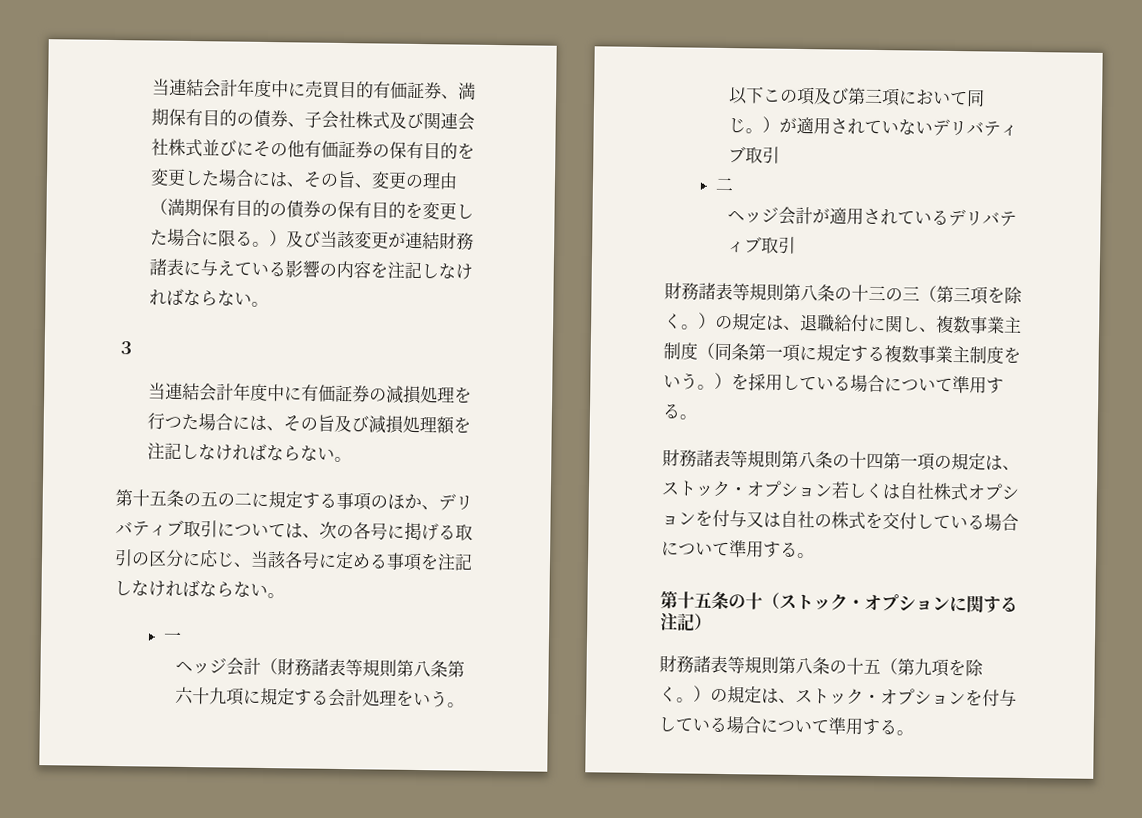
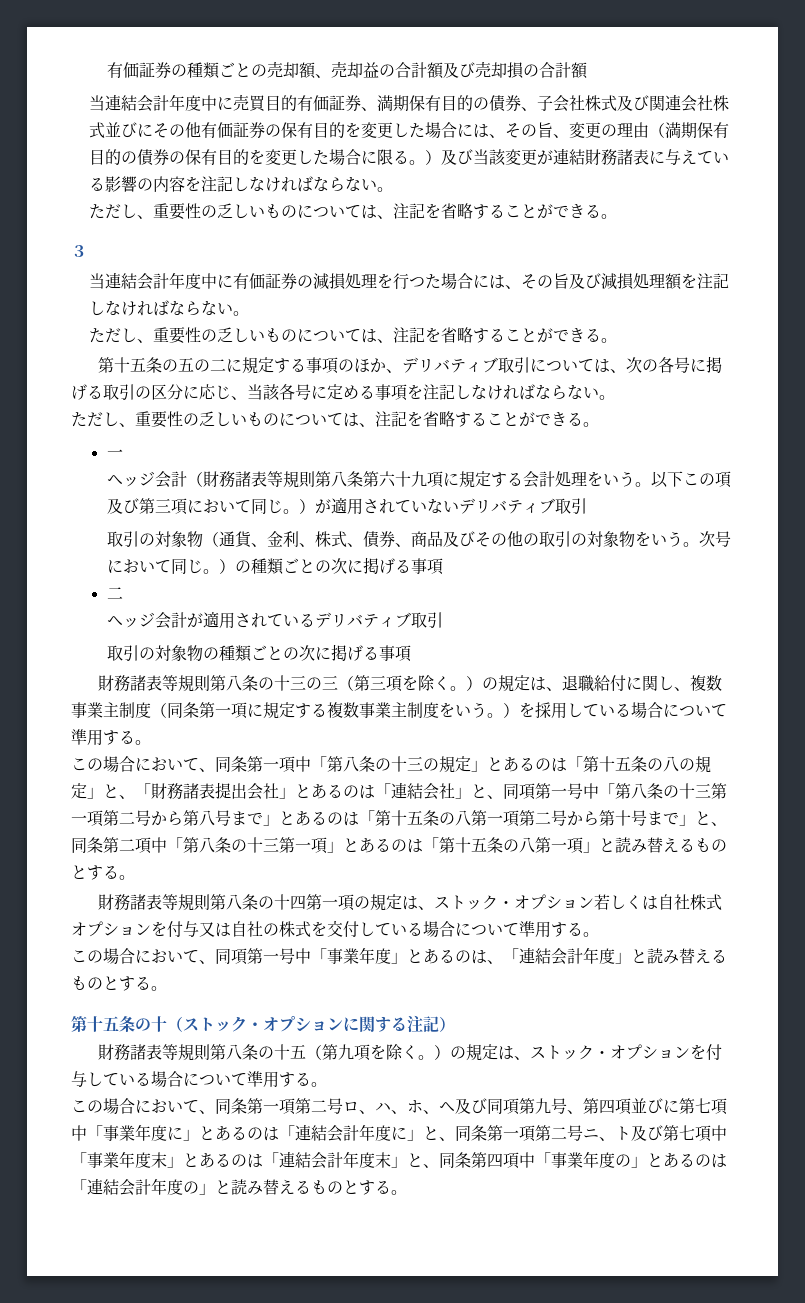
+ 有価証券の種類ごとの売却額、売却益の合計額及び売却損の合計額
  当連結会計年度中に売買目的有価証券、満期保有目的の債券、子会社株式及び関連会社株式並びにその他有価証券の保有目的を変更した場合には、その旨、変更の理由（満期保有目的の債券の保有目的を変更した場合に限る。）及び当該変更が連結財務諸表に与えている影響の内容を注記しなければならない。
+ ただし、重要性の乏しいものについては、注記を省略することができる。
  当連結会計年度中に有価証券の減損処理を行つた場合には、その旨及び減損処理額を注記しなければならない。
+ ただし、重要性の乏しいものについては、注記を省略することができる。
  第十五条の五の二に規定する事項のほか、デリバティブ取引については、次の各号に掲げる取引の区分に応じ、当該各号に定める事項を注記しなければならない。
+ ただし、重要性の乏しいものについては、注記を省略することができる。
+ 取引の対象物（通貨、金利、株式、債券、商品及びその他の取引の対象物をいう。次号において同じ。）の種類ごとの次に掲げる事項
+ 取引の対象物の種類ごとの次に掲げる事項
+ この場合において、同条第一項中「第八条の十三の規定」とあるのは「第十五条の八の規定」と、「財務諸表提出会社」とあるのは「連結会社」と、同項第一号中「第八条の十三第一項第二号から第八号まで」とあるのは「第十五条の八第一項第二号から第十号まで」と、同条第二項中「第八条の十三第一項」とあるのは「第十五条の八第一項」と読み替えるものとする。
+ この場合において、同項第一号中「事業年度」とあるのは、「連結会計年度」と読み替えるものとする。
+ この場合において、同条第一項第二号ロ、ハ、ホ、ヘ及び同項第九号、第四項並びに第七項中「事業年度に」とあるのは「連結会計年度に」と、同条第一項第二号ニ、ト及び第七項中「事業年度末」とあるのは「連結会計年度末」と、同条第四項中「事業年度の」とあるのは「連結会計年度の」と読み替えるものとする。

